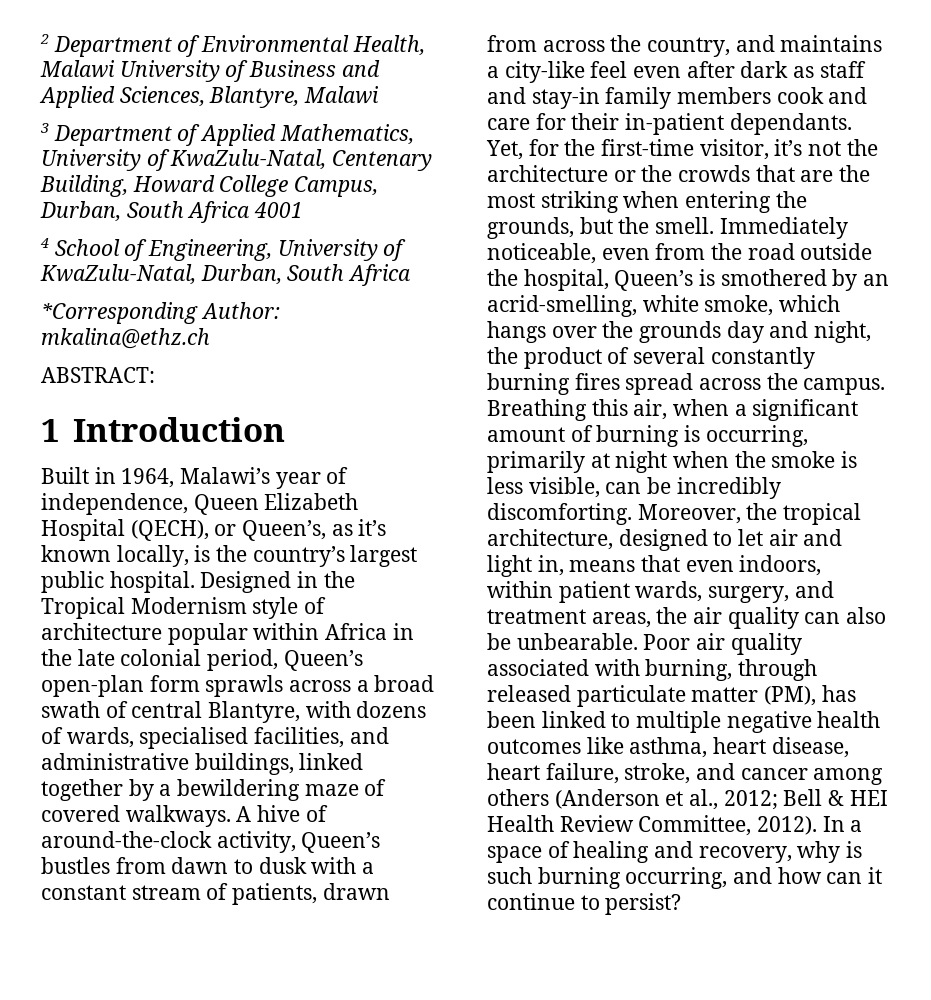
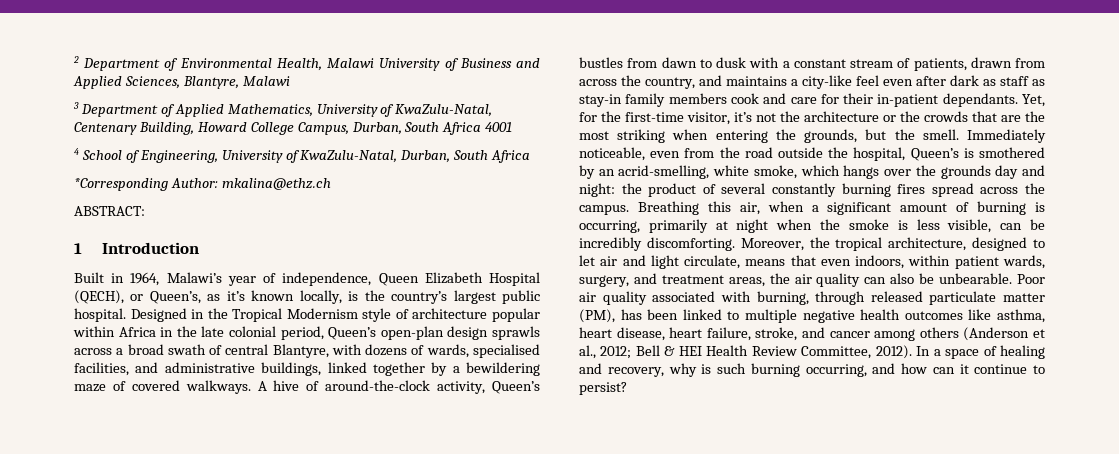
- Designed in the Tropical Modernism style of architecture popular within Africa in the late colonial period, Queen’s open-plan form sprawls across a broad swath of central Blantyre, with dozens of wards, specialised facilities, and administrative buildings, linked together by a bewildering maze of covered walkways.
+ Designed in the Tropical Modernism style of architecture popular within Africa in the late colonial period, Queen’s open-plan design sprawls across a broad swath of central Blantyre, with dozens of wards, specialised facilities, and administrative buildings, linked together by a bewildering maze of covered walkways.
- A hive of around-the-clock activity, Queen’s bustles from dawn to dusk with a constant stream of patients, drawn from across the country, and maintains a city-like feel even after dark as staff and stay-in family members cook and care for their in-patient dependants.
+ A hive of around-the-clock activity, Queen’s bustles from dawn to dusk with a constant stream of patients, drawn from across the country, and maintains a city-like feel even after dark as staff as stay-in family members cook and care for their in-patient dependants.
- Immediately noticeable, even from the road outside the hospital, Queen’s is smothered by an acrid-smelling, white smoke, which hangs over the grounds day and night, the product of several constantly burning fires spread across the campus.
+ Immediately noticeable, even from the road outside the hospital, Queen’s is smothered by an acrid-smelling, white smoke, which hangs over the grounds day and night: the product of several constantly burning fires spread across the campus.
- Moreover, the tropical architecture, designed to let air and light in, means that even indoors, within patient wards, surgery, and treatment areas, the air quality can also be unbearable.
+ Moreover, the tropical architecture, designed to let air and light circulate, means that even indoors, within patient wards, surgery, and treatment areas, the air quality can also be unbearable.

